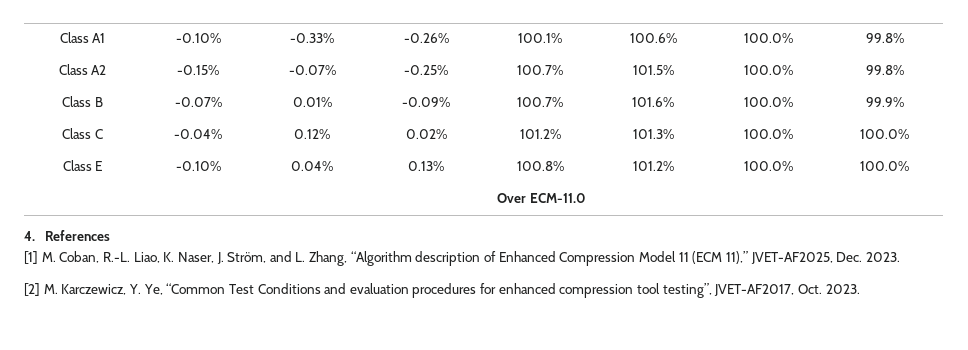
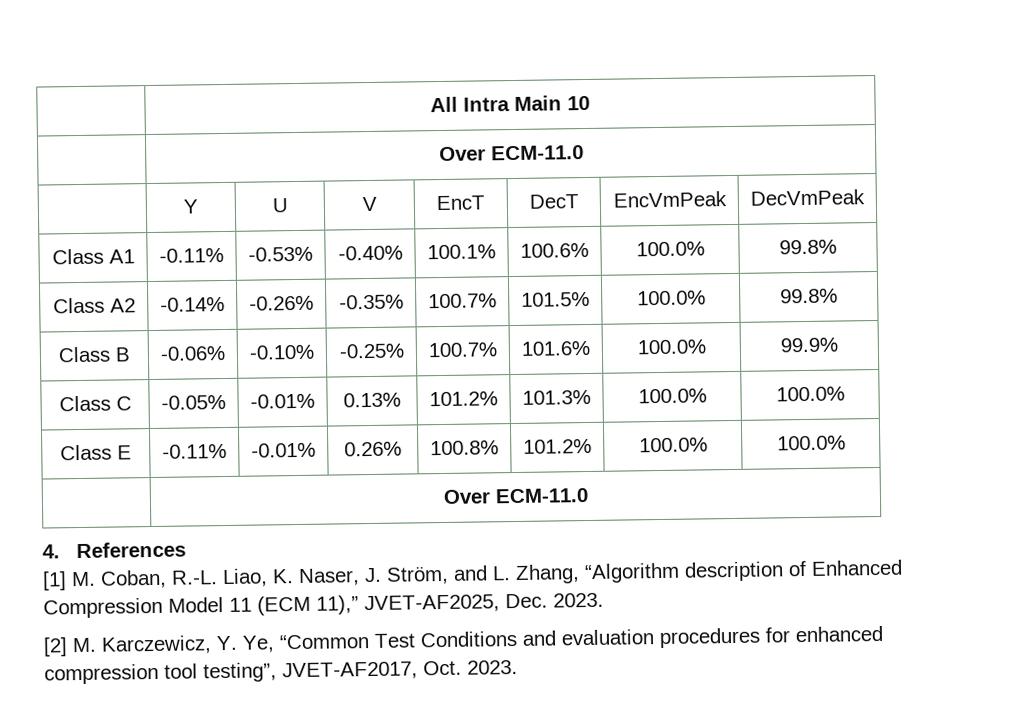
+ | All Intra Main 10
+ | Over ECM-11.0
+ | Y | U | V | EncT | DecT | EncVmPeak | DecVmPeak
- Class A1 | -0.10% | -0.33% | -0.26% | 100.1% | 100.6% | 100.0% | 99.8%
+ Class A1 | -0.11% | -0.53% | -0.40% | 100.1% | 100.6% | 100.0% | 99.8%
- Class A2 | -0.15% | -0.07% | -0.25% | 100.7% | 101.5% | 100.0% | 99.8%
+ Class A2 | -0.14% | -0.26% | -0.35% | 100.7% | 101.5% | 100.0% | 99.8%
- Class B | -0.07% | 0.01% | -0.09% | 100.7% | 101.6% | 100.0% | 99.9%
+ Class B | -0.06% | -0.10% | -0.25% | 100.7% | 101.6% | 100.0% | 99.9%
- Class C | -0.04% | 0.12% | 0.02% | 101.2% | 101.3% | 100.0% | 100.0%
+ Class C | -0.05% | -0.01% | 0.13% | 101.2% | 101.3% | 100.0% | 100.0%
- Class E | -0.10% | 0.04% | 0.13% | 100.8% | 101.2% | 100.0% | 100.0%
+ Class E | -0.11% | -0.01% | 0.26% | 100.8% | 101.2% | 100.0% | 100.0%

